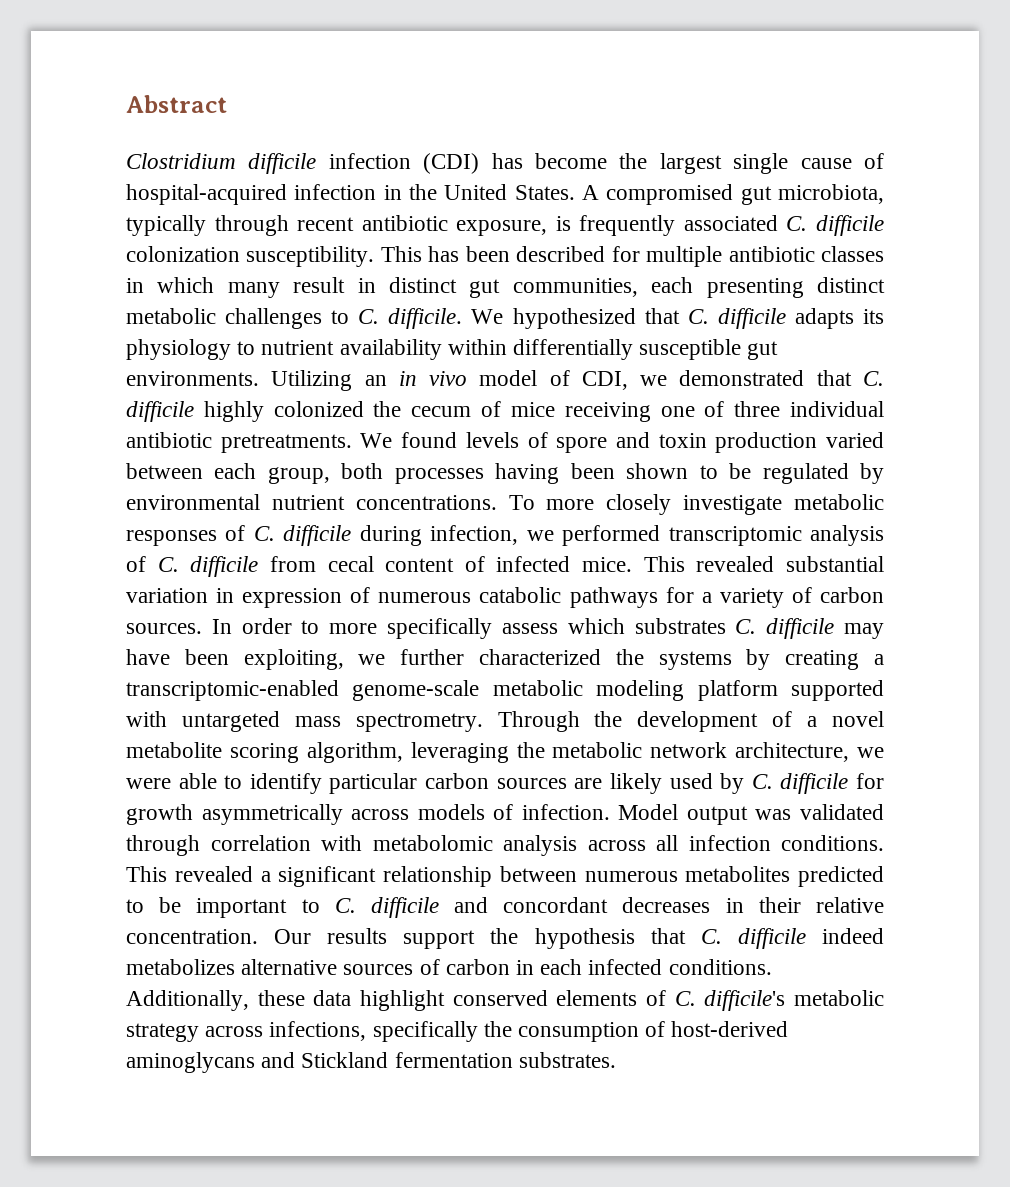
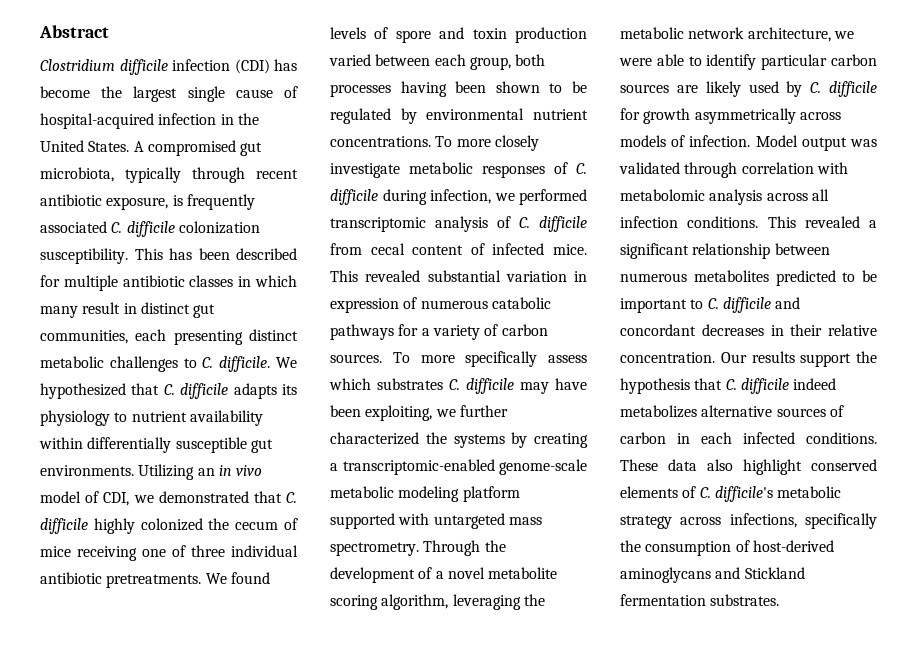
- In order to more specifically assess which substrates C. difficile may have been exploiting, we further characterized the systems by creating a transcriptomic-enabled genome-scale metabolic modeling platform supported with untargeted mass spectrometry.
+ To more specifically assess which substrates C. difficile may have been exploiting, we further characterized the systems by creating a transcriptomic-enabled genome-scale metabolic modeling platform supported with untargeted mass spectrometry.
- Additionally, these data highlight conserved elements of C. difficile's metabolic strategy across infections, specifically the consumption of host-derived aminoglycans and Stickland fermentation substrates.
+ These data also highlight conserved elements of C. difficile's metabolic strategy across infections, specifically the consumption of host-derived aminoglycans and Stickland fermentation substrates.

